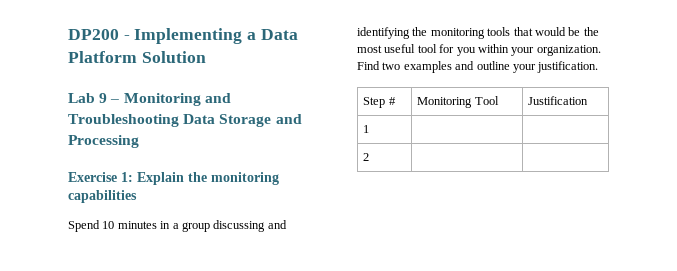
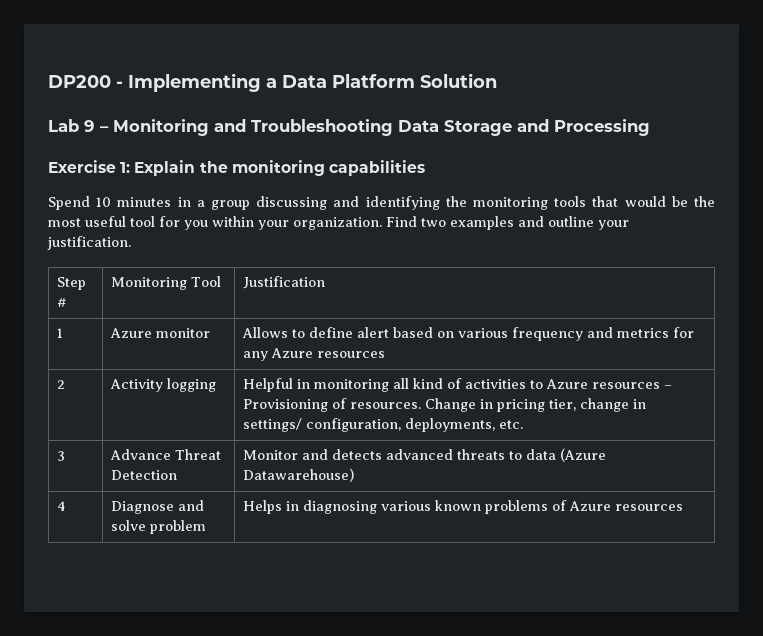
- 1 | |
- 2 | |
+ 1 | Azure monitor | Allows to define alert based on various frequency and metrics for any Azure resources
+ 2 | Activity logging | Helpful in monitoring all kind of activities to Azure resources – Provisioning of resources. Change in pricing tier, change in settings/ configuration, deployments, etc.
+ 3 | Advance Threat Detection | Monitor and detects advanced threats to data (Azure Datawarehouse)
+ 4 | Diagnose and solve problem | Helps in diagnosing various known problems of Azure resources

